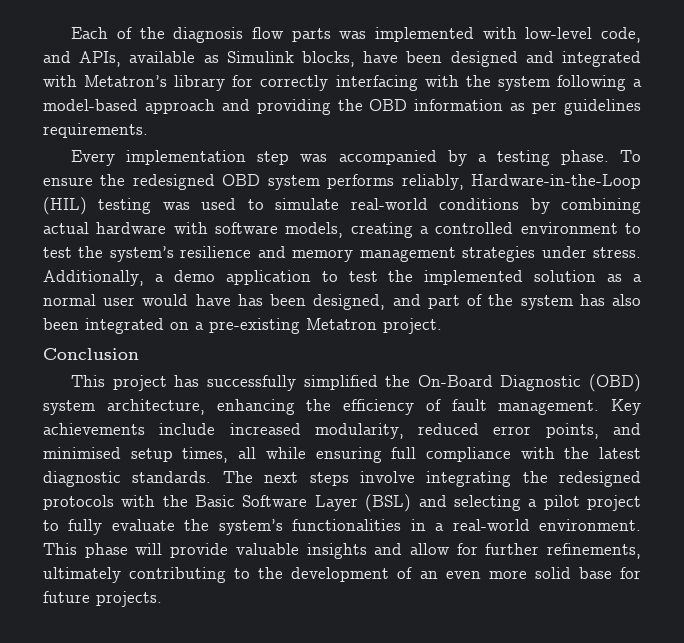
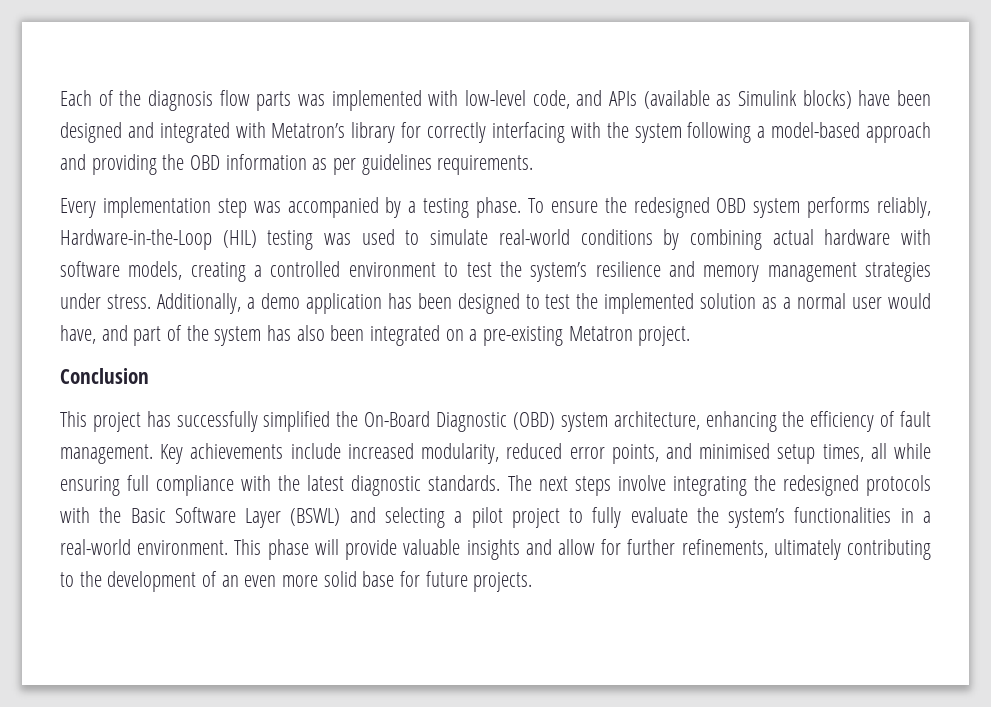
- Each of the diagnosis flow parts was implemented with low-level code, and APIs, available as Simulink blocks, have been designed and integrated with Metatron’s library for correctly interfacing with the system following a model-based approach and providing the OBD information as per guidelines requirements.
+ Each of the diagnosis flow parts was implemented with low-level code, and APIs (available as Simulink blocks) have been designed and integrated with Metatron’s library for correctly interfacing with the system following a model-based approach and providing the OBD information as per guidelines requirements.
- Additionally, a demo application to test the implemented solution as a normal user would have has been designed, and part of the system has also been integrated on a pre-existing Metatron project.
+ Additionally, a demo application has been designed to test the implemented solution as a normal user would have, and part of the system has also been integrated on a pre-existing Metatron project.
- The next steps involve integrating the redesigned protocols with the Basic Software Layer (BSL) and selecting a pilot project to fully evaluate the system’s functionalities in a real-world environment.
+ The next steps involve integrating the redesigned protocols with the Basic Software Layer (BSWL) and selecting a pilot project to fully evaluate the system’s functionalities in a real-world environment.

